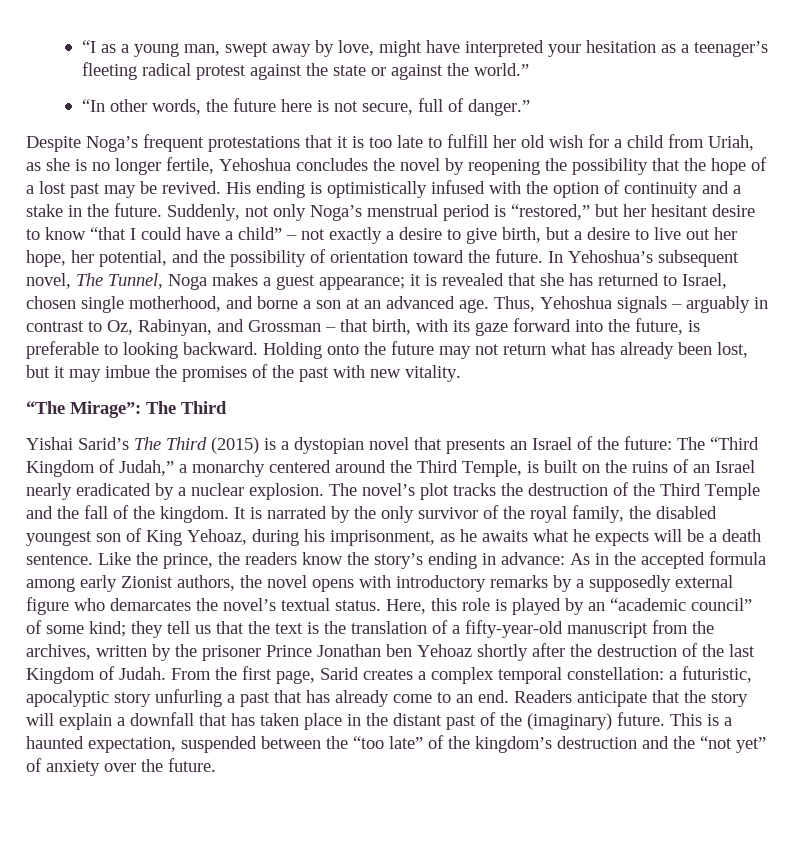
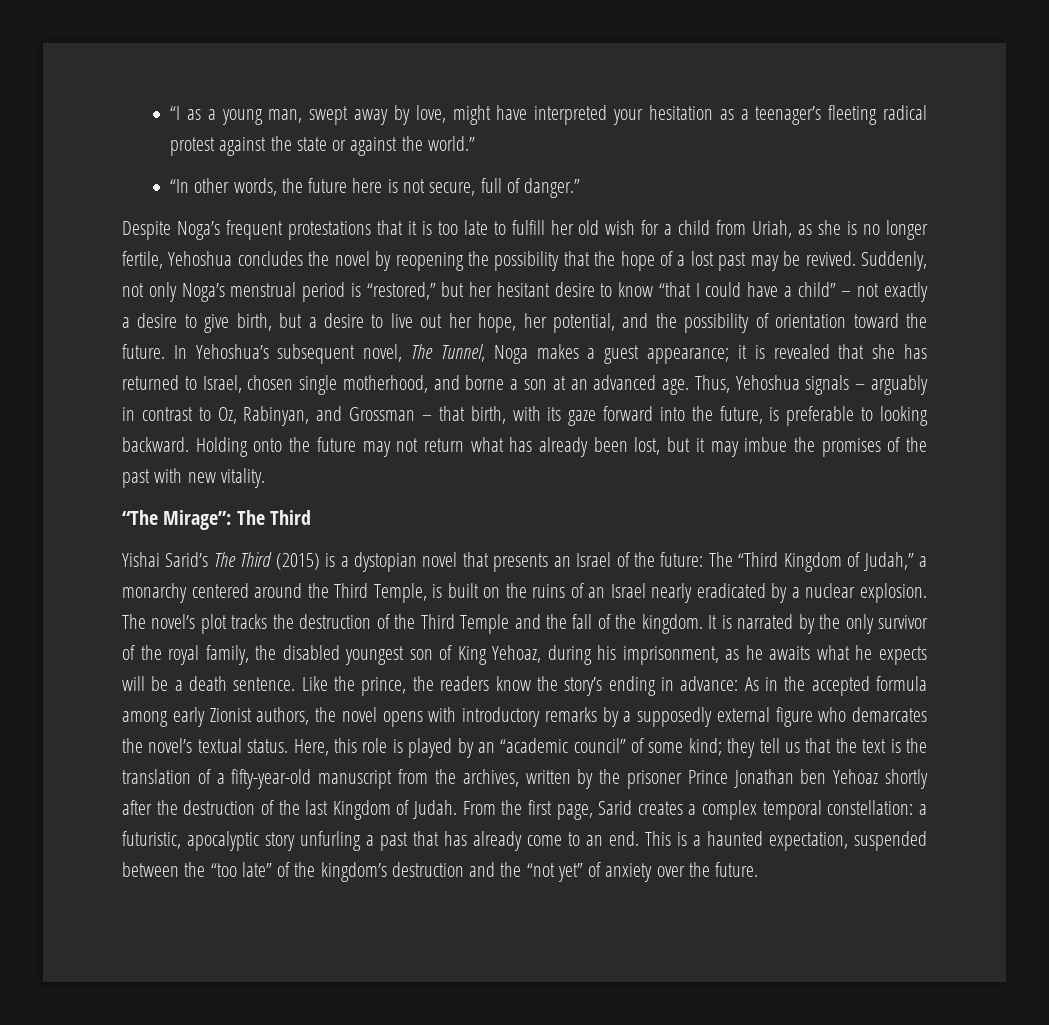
- His ending is optimistically infused with the option of continuity and a stake in the future.
- Readers anticipate that the story will explain a downfall that has taken place in the distant past of the (imaginary) future.

